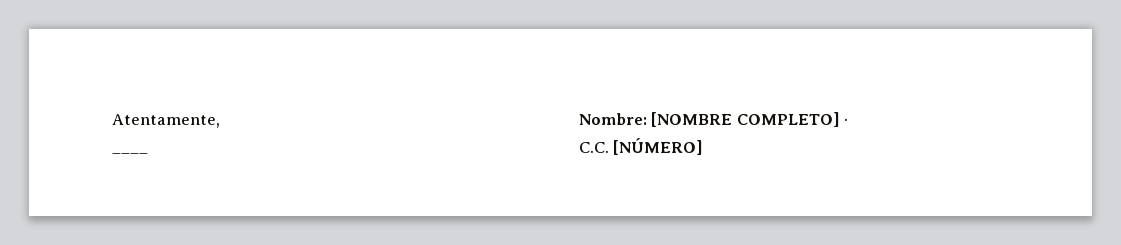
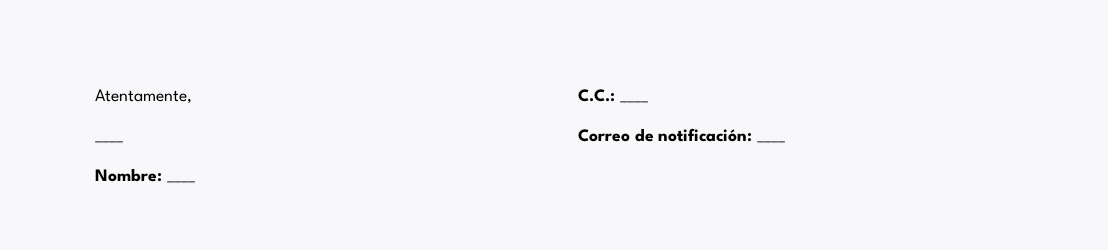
- Nombre: [NOMBRE COMPLETO] ·
- C.C. [NÚMERO]
+ Nombre: ____
+ C.C.: ____
+ Correo de notificación: ____

